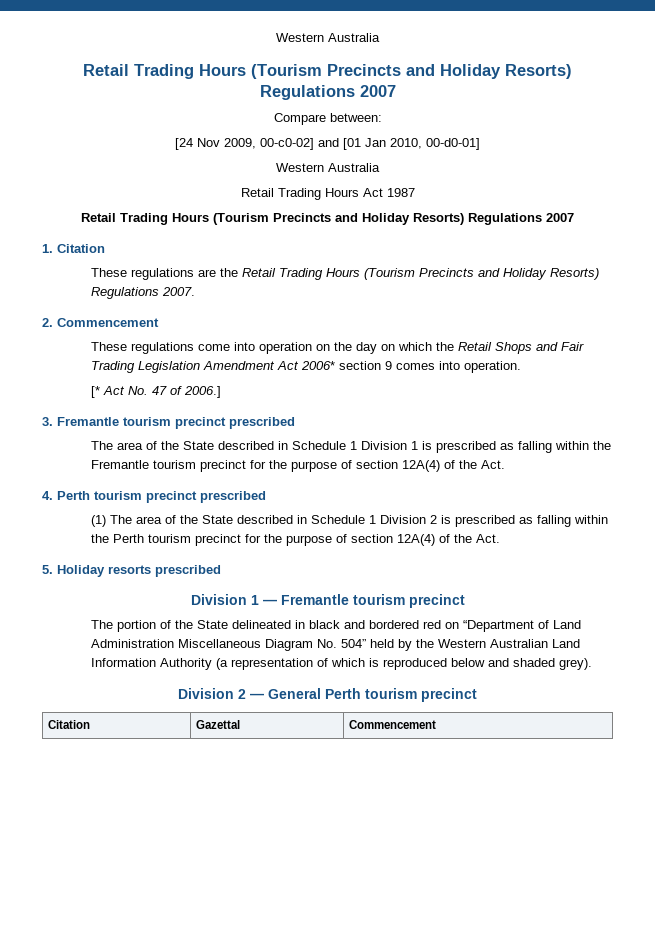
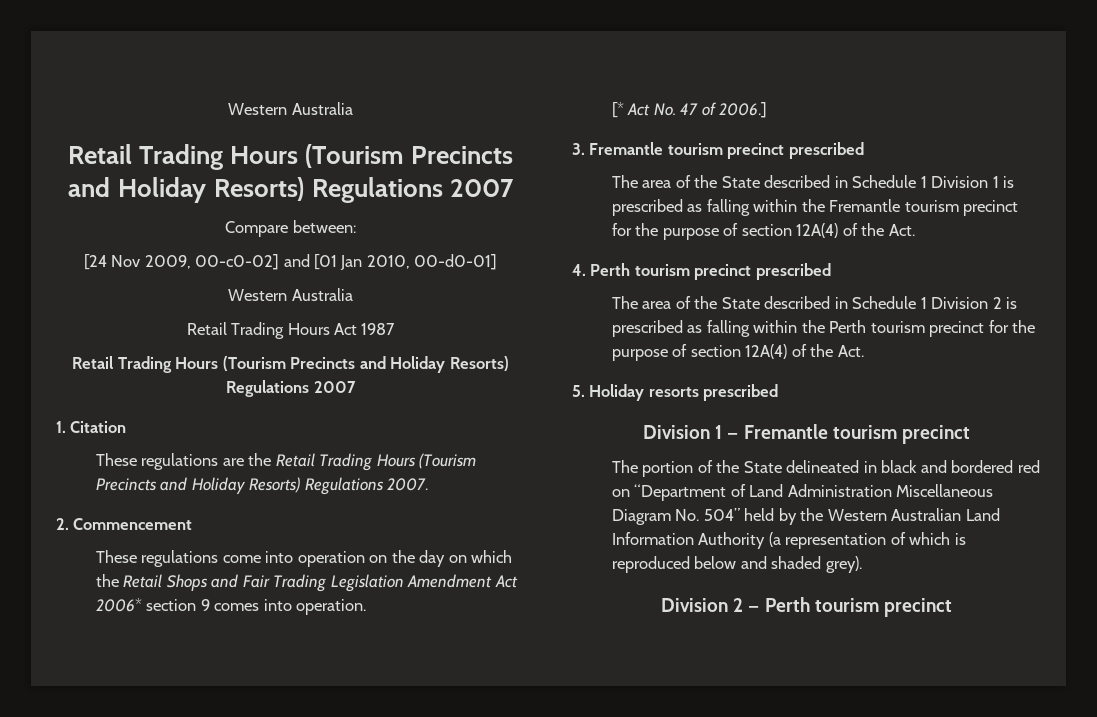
- (1) The area of the State described in Schedule 1 Division 2 is prescribed as falling within the Perth tourism precinct for the purpose of section 12A(4) of the Act.
+ The area of the State described in Schedule 1 Division 2 is prescribed as falling within the Perth tourism precinct for the purpose of section 12A(4) of the Act.
- Division 2 — General Perth tourism precinct
- Citation | Gazettal | Commencement
+ Division 2 — Perth tourism precinct

